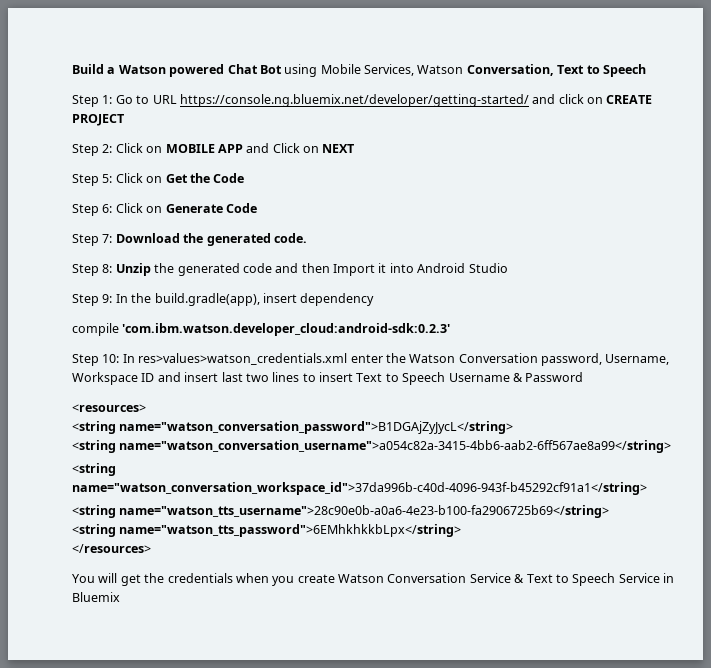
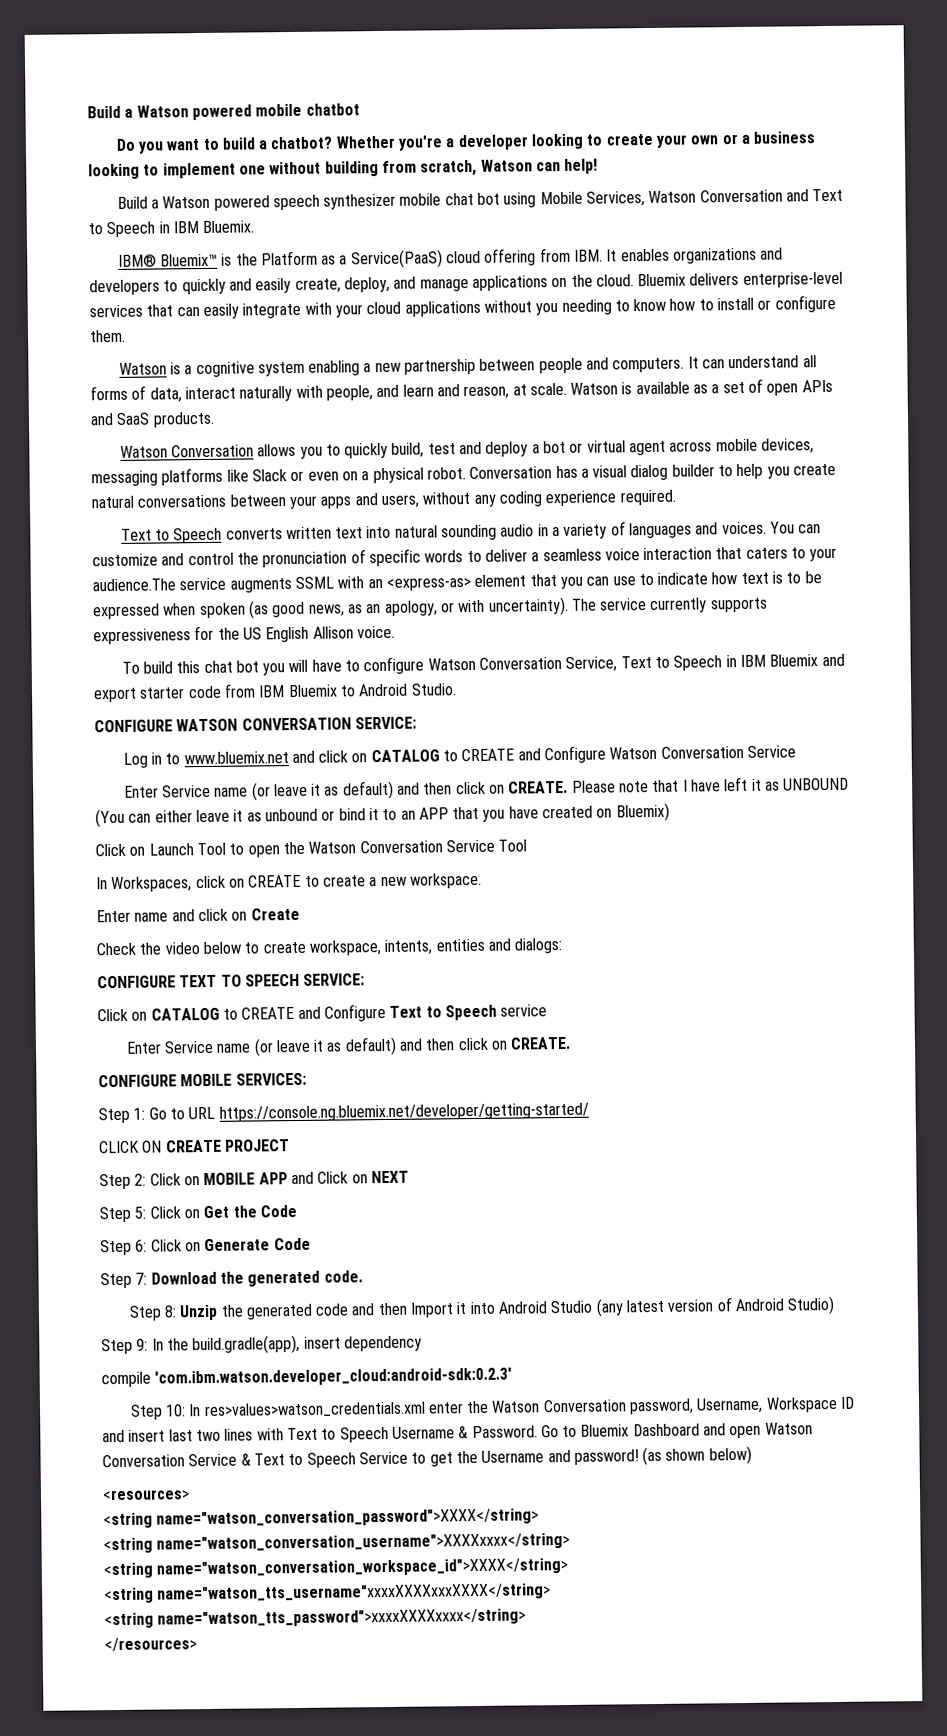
- Build a Watson powered Chat Bot using Mobile Services, Watson Conversation, Text to Speech
+ Build a Watson powered mobile chatbot
+ Do you want to build a chatbot? Whether you're a developer looking to create your own or a business looking to implement one without building from scratch, Watson can help!
+ Build a Watson powered speech synthesizer mobile chat bot using Mobile Services, Watson Conversation and Text to Speech in IBM Bluemix.
+ IBM® Bluemix™ is the Platform as a Service(PaaS) cloud offering from IBM. It enables organizations and developers to quickly and easily create, deploy, and manage applications on the cloud. Bluemix delivers enterprise-level services that can easily integrate with your cloud applications without you needing to know how to install or configure them.
+ Watson is a cognitive system enabling a new partnership between people and computers. It can understand all forms of data, interact naturally with people, and learn and reason, at scale. Watson is available as a set of open APIs and SaaS products.
+ Watson Conversation allows you to quickly build, test and deploy a bot or virtual agent across mobile devices, messaging platforms like Slack or even on a physical robot. Conversation has a visual dialog builder to help you create natural conversations between your apps and users, without any coding experience required.
+ Text to Speech converts written text into natural sounding audio in a variety of languages and voices. You can customize and control the pronunciation of specific words to deliver a seamless voice interaction that caters to your audience.The service augments SSML with an <express-as> element that you can use to indicate how text is to be expressed when spoken (as good news, as an apology, or with uncertainty). The service currently supports expressiveness for the US English Allison voice.
+ To build this chat bot you will have to configure Watson Conversation Service, Text to Speech in IBM Bluemix and export starter code from IBM Bluemix to Android Studio.
+ CONFIGURE WATSON CONVERSATION SERVICE:
+ Log in to www.bluemix.net and click on CATALOG to CREATE and Configure Watson Conversation Service
+ Enter Service name (or leave it as default) and then click on CREATE. Please note that I have left it as UNBOUND (You can either leave it as unbound or bind it to an APP that you have created on Bluemix)
+ Click on Launch Tool to open the Watson Conversation Service Tool
+ In Workspaces, click on CREATE to create a new workspace.
+ Enter name and click on Create
+ Check the video below to create workspace, intents, entities and dialogs:
+ CONFIGURE TEXT TO SPEECH SERVICE:
+ Click on CATALOG to CREATE and Configure Text to Speech service
+ Enter Service name (or leave it as default) and then click on CREATE.
+ CONFIGURE MOBILE SERVICES:
- Step 1: Go to URL https://console.ng.bluemix.net/developer/getting-started/ and click on CREATE PROJECT
+ Step 1: Go to URL https://console.ng.bluemix.net/developer/getting-started/
+ CLICK ON CREATE PROJECT
- Step 8: Unzip the generated code and then Import it into Android Studio
+ Step 8: Unzip the generated code and then Import it into Android Studio (any latest version of Android Studio)
- Step 10: In res>values>watson_credentials.xml enter the Watson Conversation password, Username, Workspace ID and insert last two lines to insert Text to Speech Username & Password
+ Step 10: In res>values>watson_credentials.xml enter the Watson Conversation password, Username, Workspace ID and insert last two lines with Text to Speech Username & Password. Go to Bluemix Dashboard and open Watson Conversation Service & Text to Speech Service to get the Username and password! (as shown below)
  <resources>
- <string name="watson_conversation_password">B1DGAjZyJycL</string>
- <string name="watson_conversation_username">a054c82a-3415-4bb6-aab2-6ff567ae8a99</string>
- <string name="watson_conversation_workspace_id">37da996b-c40d-4096-943f-b45292cf91a1</string>
- <string name="watson_tts_username">28c90e0b-a0a6-4e23-b100-fa2906725b69</string>
- <string name="watson_tts_password">6EMhkhkkbLpx</string>
+ <string name="watson_conversation_password">XXXX</string>
+ <string name="watson_conversation_username">XXXXxxxx</string>
+ <string name="watson_conversation_workspace_id">XXXX</string>
+ <string name="watson_tts_username"xxxxXXXXxxxXXXX</string>
+ <string name="watson_tts_password">xxxxXXXXxxxx</string>
  </resources>
- You will get the credentials when you create Watson Conversation Service & Text to Speech Service in Bluemix

